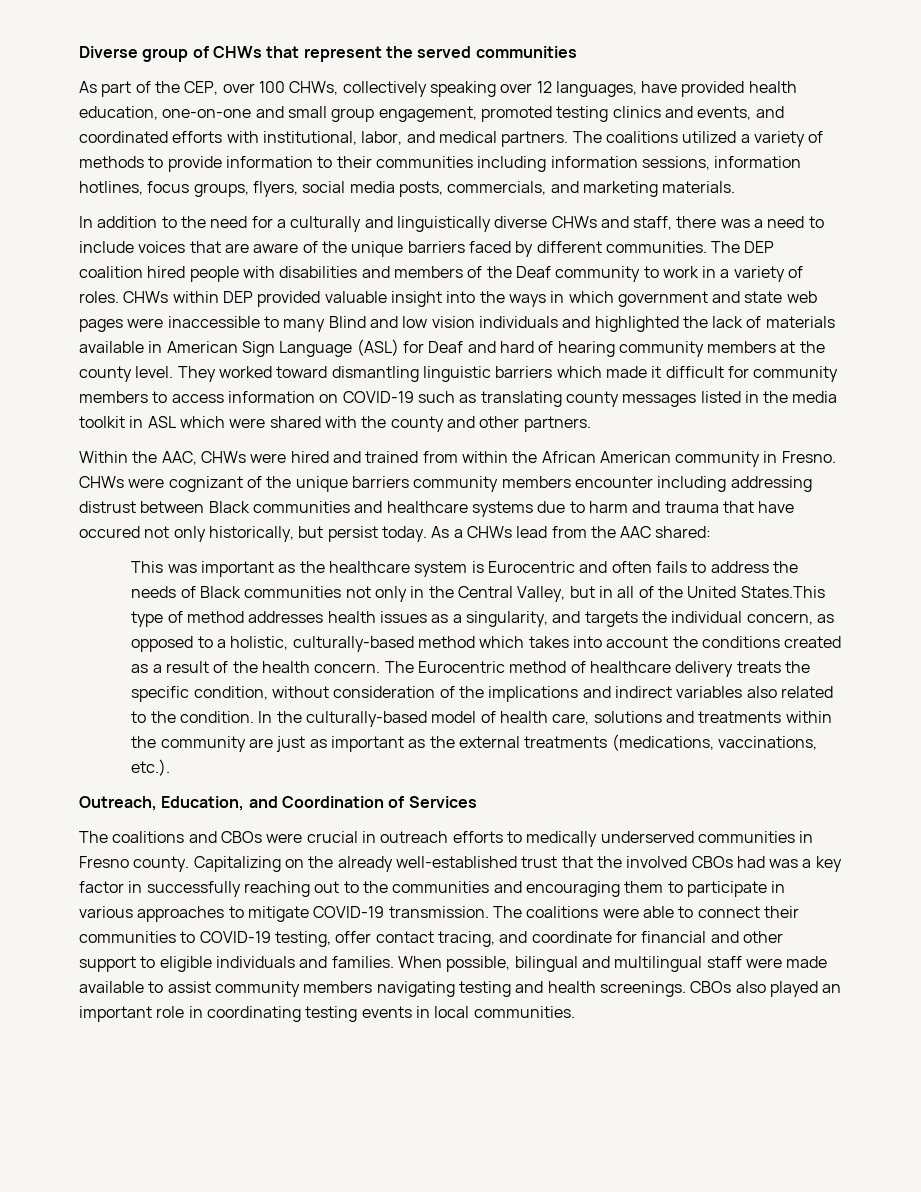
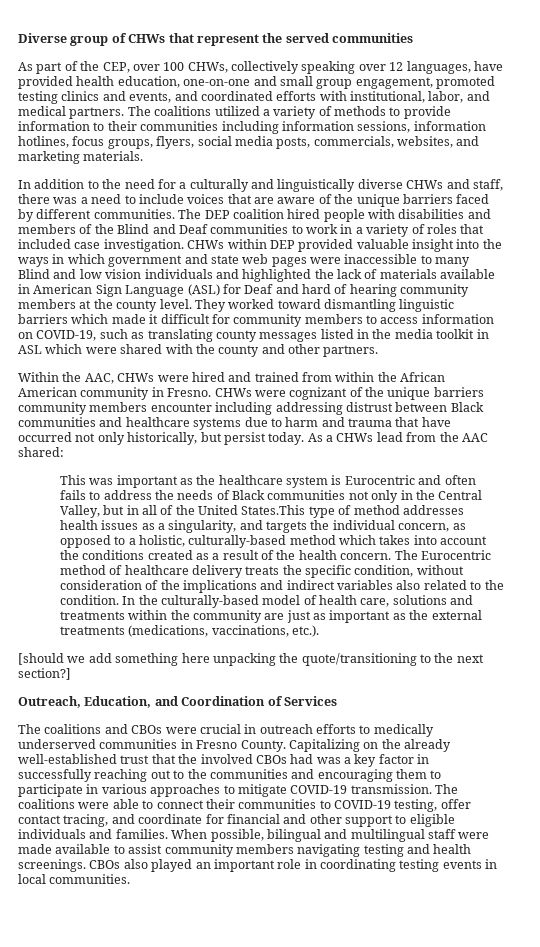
- The coalitions utilized a variety of methods to provide information to their communities including information sessions, information hotlines, focus groups, flyers, social media posts, commercials, and marketing materials.
+ The coalitions utilized a variety of methods to provide information to their communities including information sessions, information hotlines, focus groups, flyers, social media posts, commercials, websites, and marketing materials.
- The DEP coalition hired people with disabilities and members of the Deaf community to work in a variety of roles.
+ The DEP coalition hired people with disabilities and members of the Blind and Deaf communities to work in a variety of roles that included case investigation.
- They worked toward dismantling linguistic barriers which made it difficult for community members to access information on COVID-19 such as translating county messages listed in the media toolkit in ASL which were shared with the county and other partners.
+ They worked toward dismantling linguistic barriers which made it difficult for community members to access information on COVID-19, such as translating county messages listed in the media toolkit in ASL which were shared with the county and other partners.
- CHWs were cognizant of the unique barriers community members encounter including addressing distrust between Black communities and healthcare systems due to harm and trauma that have occured not only historically, but persist today.
+ CHWs were cognizant of the unique barriers community members encounter including addressing distrust between Black communities and healthcare systems due to harm and trauma that have occurred not only historically, but persist today.
+ [should we add something here unpacking the quote/transitioning to the next section?]
- The coalitions and CBOs were crucial in outreach efforts to medically underserved communities in Fresno county.
+ The coalitions and CBOs were crucial in outreach efforts to medically underserved communities in Fresno County.

